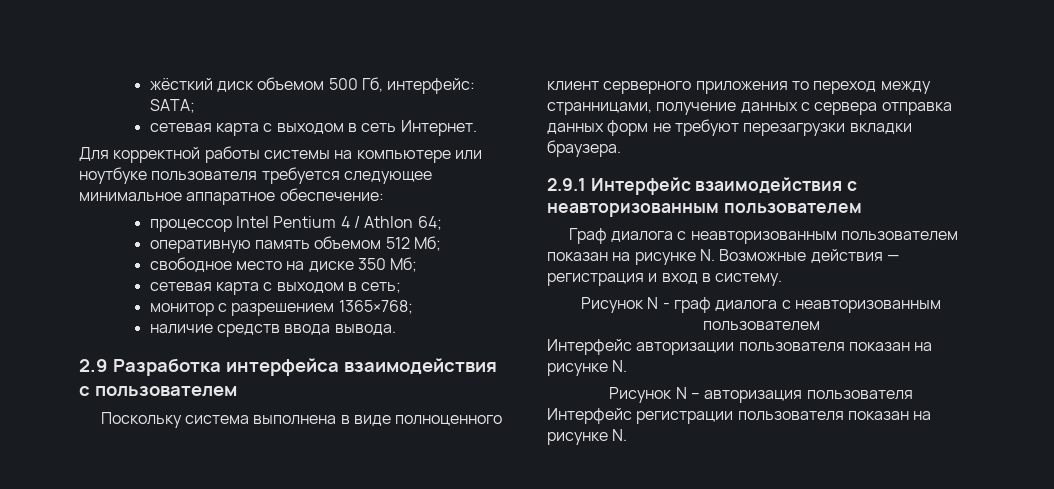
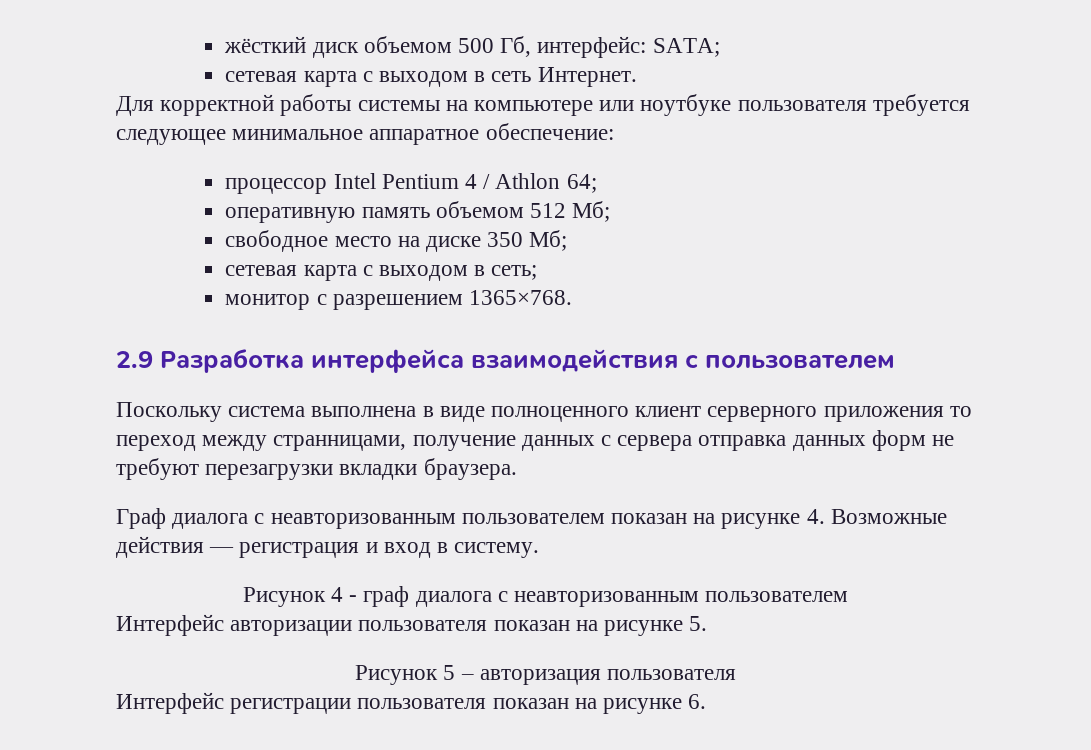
- монитор с разрешением 1365×768;
- наличие средств ввода вывода.
+ монитор с разрешением 1365×768.
- 2.9.1 Интерфейс взаимодействия c неавторизованным пользователем
- Граф диалога с неавторизованным пользователем показан на рисунке N. Возможные действия — регистрация и вход в систему.
+ Граф диалога с неавторизованным пользователем показан на рисунке 4. Возможные действия — регистрация и вход в систему.
- Рисунок N - граф диалога с неавторизованным пользователем
+ Рисунок 4 - граф диалога с неавторизованным пользователем
- Интерфейс авторизации пользователя показан на рисунке N.
- Рисунок N – авторизация пользователя
+ Интерфейс авторизации пользователя показан на рисунке 5.
+ Рисунок 5 – авторизация пользователя
- Интерфейс регистрации пользователя показан на рисунке N.
+ Интерфейс регистрации пользователя показан на рисунке 6.

